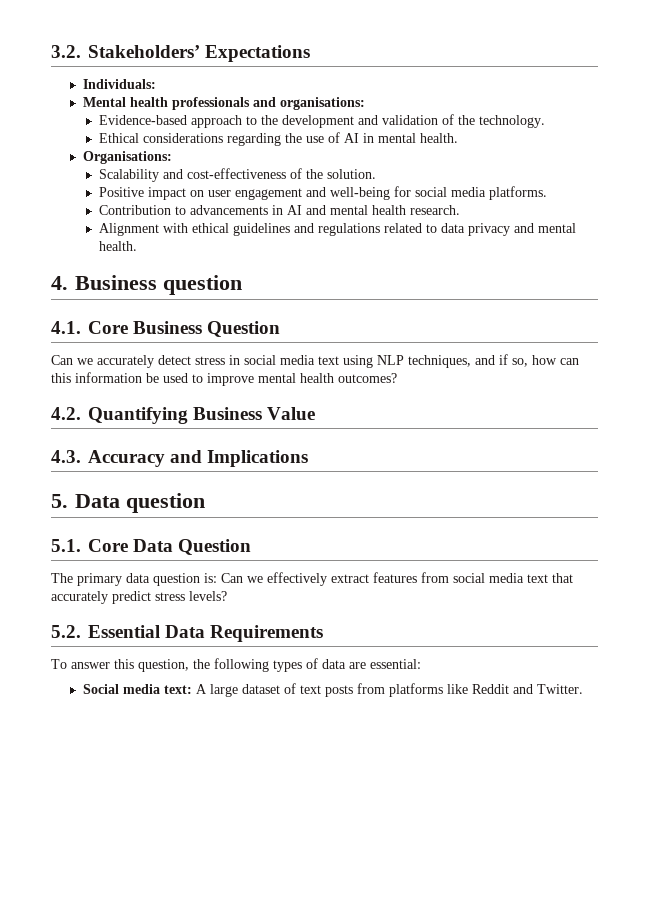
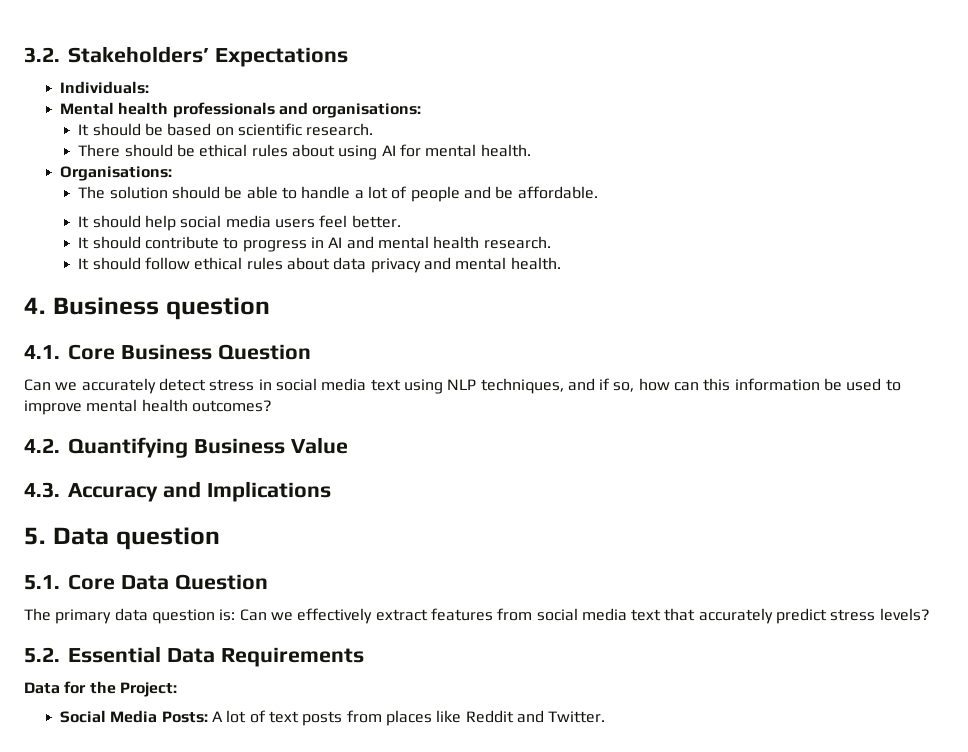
- Evidence-based approach to the development and validation of the technology.
- Ethical considerations regarding the use of AI in mental health.
+ It should be based on scientific research.
+ There should be ethical rules about using AI for mental health.
  Organisations:
- Scalability and cost-effectiveness of the solution.
- Positive impact on user engagement and well-being for social media platforms.
- Contribution to advancements in AI and mental health research.
+ The solution should be able to handle a lot of people and be affordable.
+ It should help social media users feel better.
+ It should contribute to progress in AI and mental health research.
- Alignment with ethical guidelines and regulations related to data privacy and mental health.
+ It should follow ethical rules about data privacy and mental health.
- To answer this question, the following types of data are essential:
- Social media text: A large dataset of text posts from platforms like Reddit and Twitter.
+ Data for the Project:
+ Social Media Posts: A lot of text posts from places like Reddit and Twitter.

